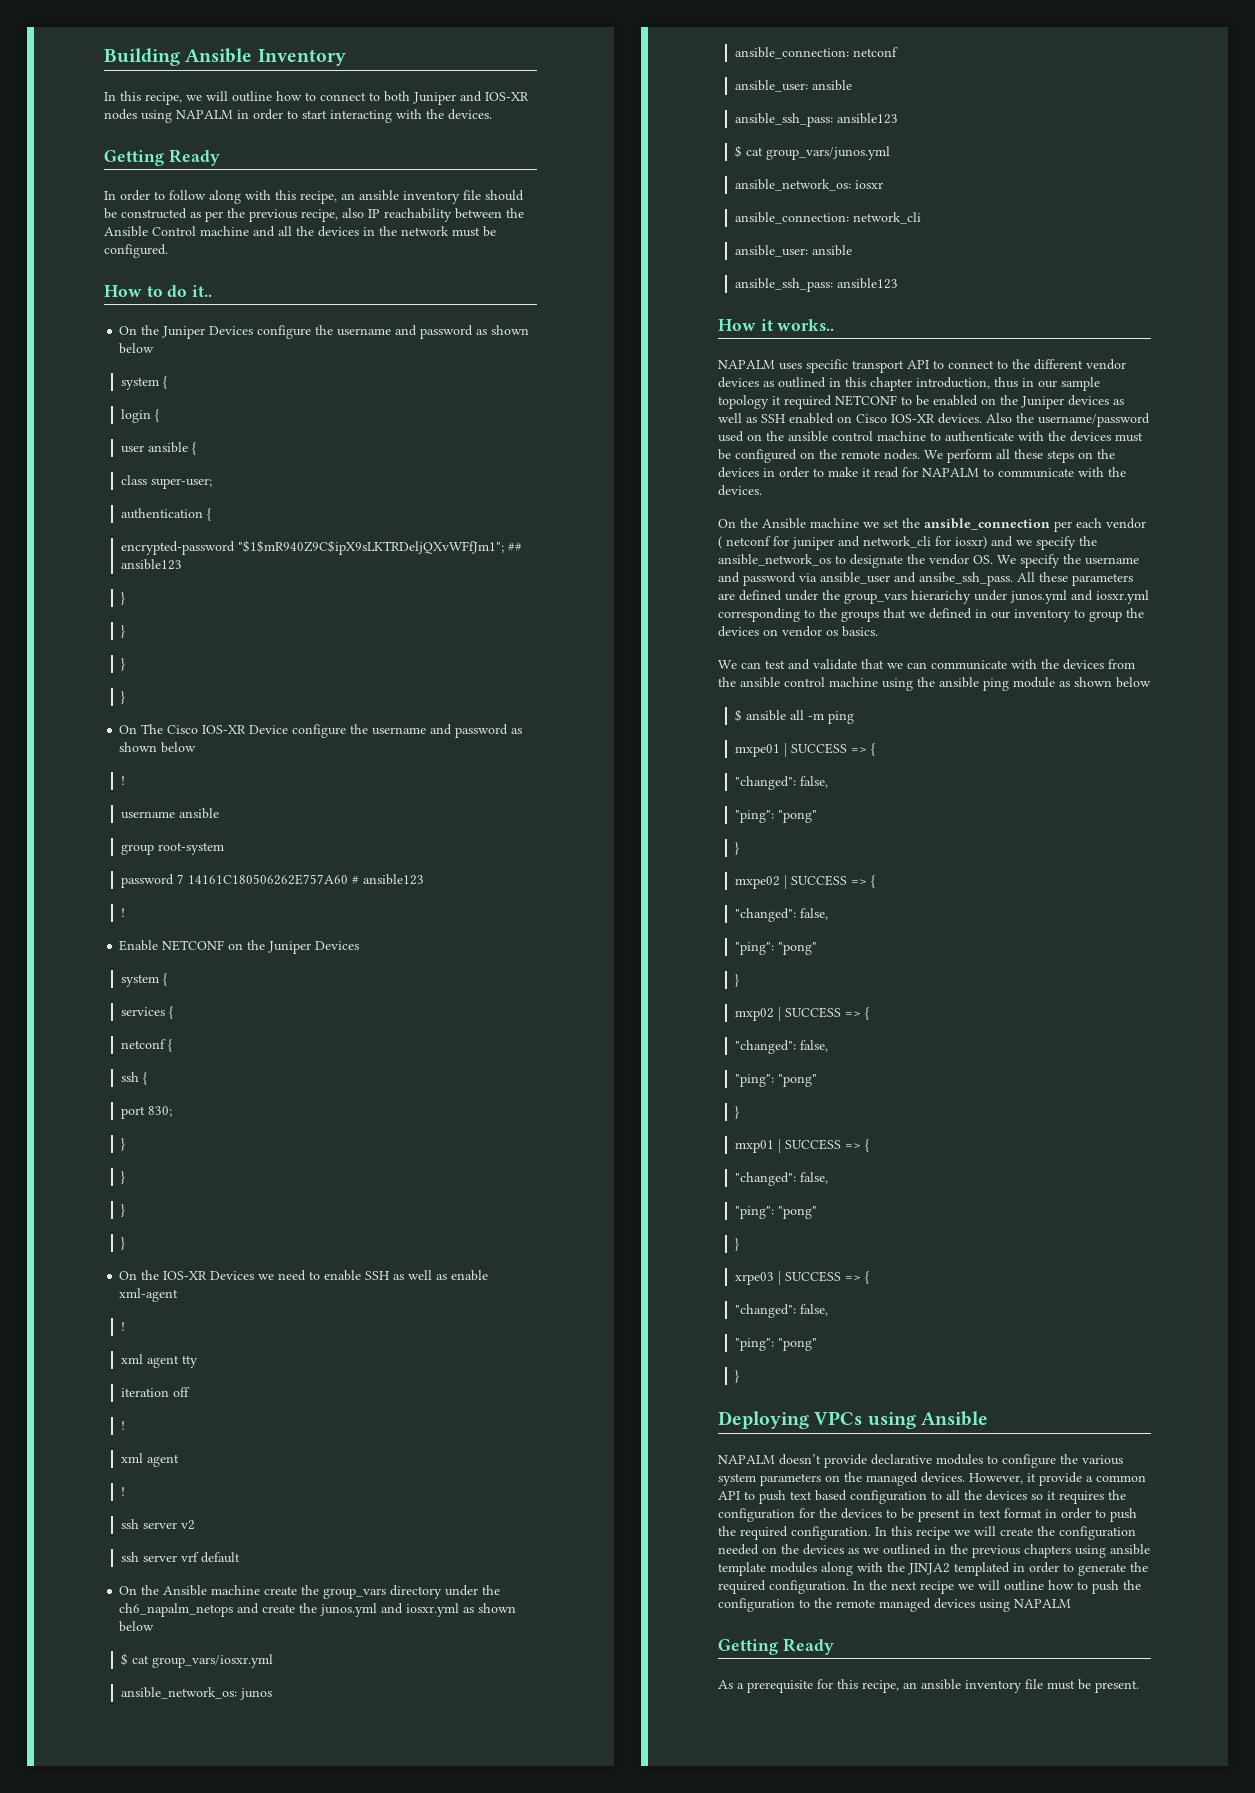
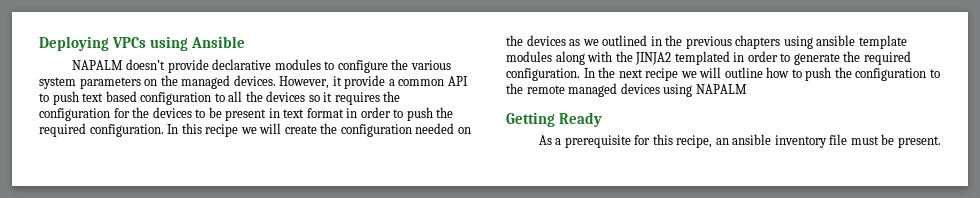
- Building Ansible Inventory
- In this recipe, we will outline how to connect to both Juniper and IOS-XR nodes using NAPALM in order to start interacting with the devices.
- Getting Ready
- In order to follow along with this recipe, an ansible inventory file should be constructed as per the previous recipe, also IP reachability between the Ansible Control machine and all the devices in the network must be configured.
- How to do it..
- On the Juniper Devices configure the username and password as shown below
- system {
- login {
- user ansible {
- class super-user;
- authentication {
- encrypted-password "$1$mR940Z9C$ipX9sLKTRDeljQXvWFfJm1"; ## ansible123
- }
- }
- }
- }
- On The Cisco IOS-XR Device configure the username and password as shown below
- !
- username ansible
- group root-system
- password 7 14161C180506262E757A60 # ansible123
- !
- Enable NETCONF on the Juniper Devices
- system {
- services {
- netconf {
- ssh {
- port 830;
- }
- }
- }
- }
- On the IOS-XR Devices we need to enable SSH as well as enable xml-agent
- !
- xml agent tty
- iteration off
- !
- xml agent
- !
- ssh server v2
- ssh server vrf default
- On the Ansible machine create the group_vars directory under the ch6_napalm_netops and create the junos.yml and iosxr.yml as shown below
- $ cat group_vars/iosxr.yml
- ansible_network_os: junos
- ansible_connection: netconf
- ansible_user: ansible
- ansible_ssh_pass: ansible123
- $ cat group_vars/junos.yml
- ansible_network_os: iosxr
- ansible_connection: network_cli
- ansible_user: ansible
- ansible_ssh_pass: ansible123
- How it works..
- NAPALM uses specific transport API to connect to the different vendor devices as outlined in this chapter introduction, thus in our sample topology it required NETCONF to be enabled on the Juniper devices as well as SSH enabled on Cisco IOS-XR devices. Also the username/password used on the ansible control machine to authenticate with the devices must be configured on the remote nodes. We perform all these steps on the devices in order to make it read for NAPALM to communicate with the devices.
- On the Ansible machine we set the ansible_connection per each vendor ( netconf for juniper and network_cli for iosxr) and we specify the ansible_network_os to designate the vendor OS. We specify the username and password via ansible_user and ansibe_ssh_pass. All these parameters are defined under the group_vars hierarichy under junos.yml and iosxr.yml corresponding to the groups that we defined in our inventory to group the devices on vendor os basics.
- We can test and validate that we can communicate with the devices from the ansible control machine using the ansible ping module as shown below
- $ ansible all -m ping
- mxpe01 | SUCCESS => {
- "changed": false,
- "ping": "pong"
- }
- mxpe02 | SUCCESS => {
- "changed": false,
- "ping": "pong"
- }
- mxp02 | SUCCESS => {
- "changed": false,
- "ping": "pong"
- }
- mxp01 | SUCCESS => {
- "changed": false,
- "ping": "pong"
- }
- xrpe03 | SUCCESS => {
- "changed": false,
- "ping": "pong"
- }

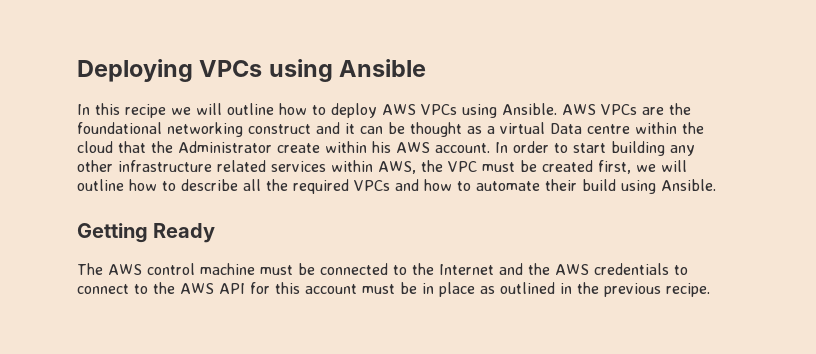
- NAPALM doesn’t provide declarative modules to configure the various system parameters on the managed devices. However, it provide a common API to push text based configuration to all the devices so it requires the configuration for the devices to be present in text format in order to push the required configuration. In this recipe we will create the configuration needed on the devices as we outlined in the previous chapters using ansible template modules along with the JINJA2 templated in order to generate the required configuration. In the next recipe we will outline how to push the configuration to the remote managed devices using NAPALM
+ In this recipe we will outline how to deploy AWS VPCs using Ansible. AWS VPCs are the foundational networking construct and it can be thought as a virtual Data centre within the cloud that the Administrator create within his AWS account. In order to start building any other infrastructure related services within AWS, the VPC must be created first, we will outline how to describe all the required VPCs and how to automate their build using Ansible.
  Getting Ready
- As a prerequisite for this recipe, an ansible inventory file must be present.
+ The AWS control machine must be connected to the Internet and the AWS credentials to connect to the AWS API for this account must be in place as outlined in the previous recipe.

